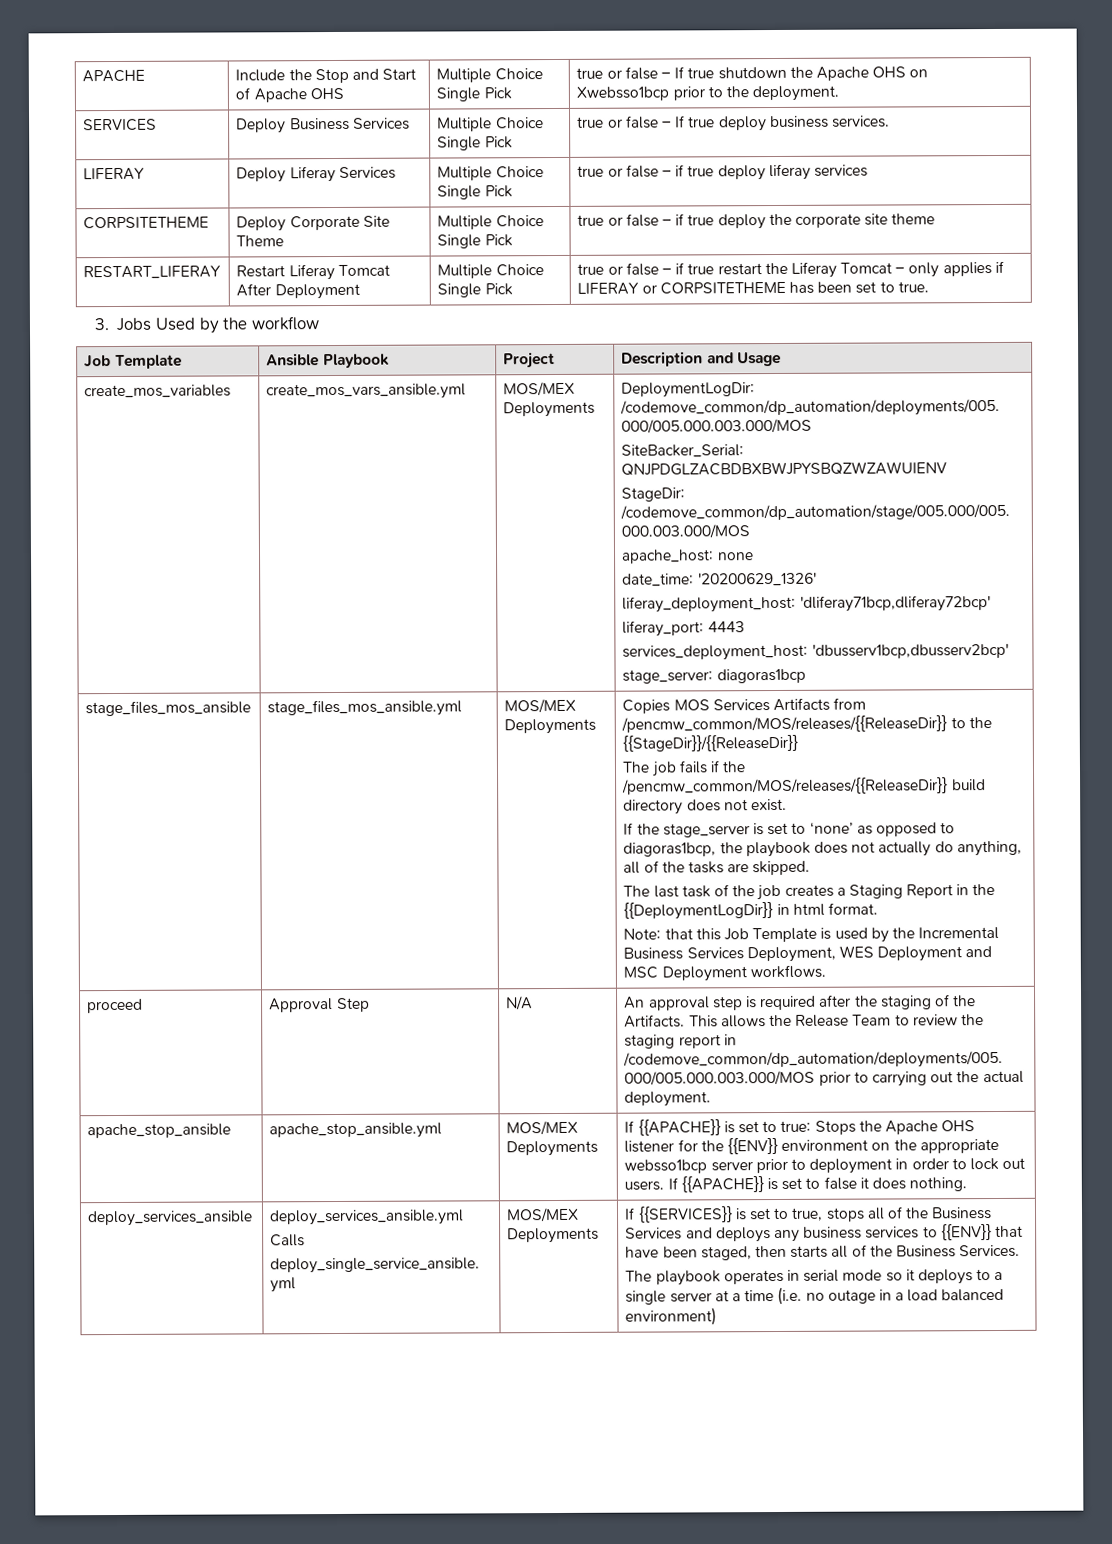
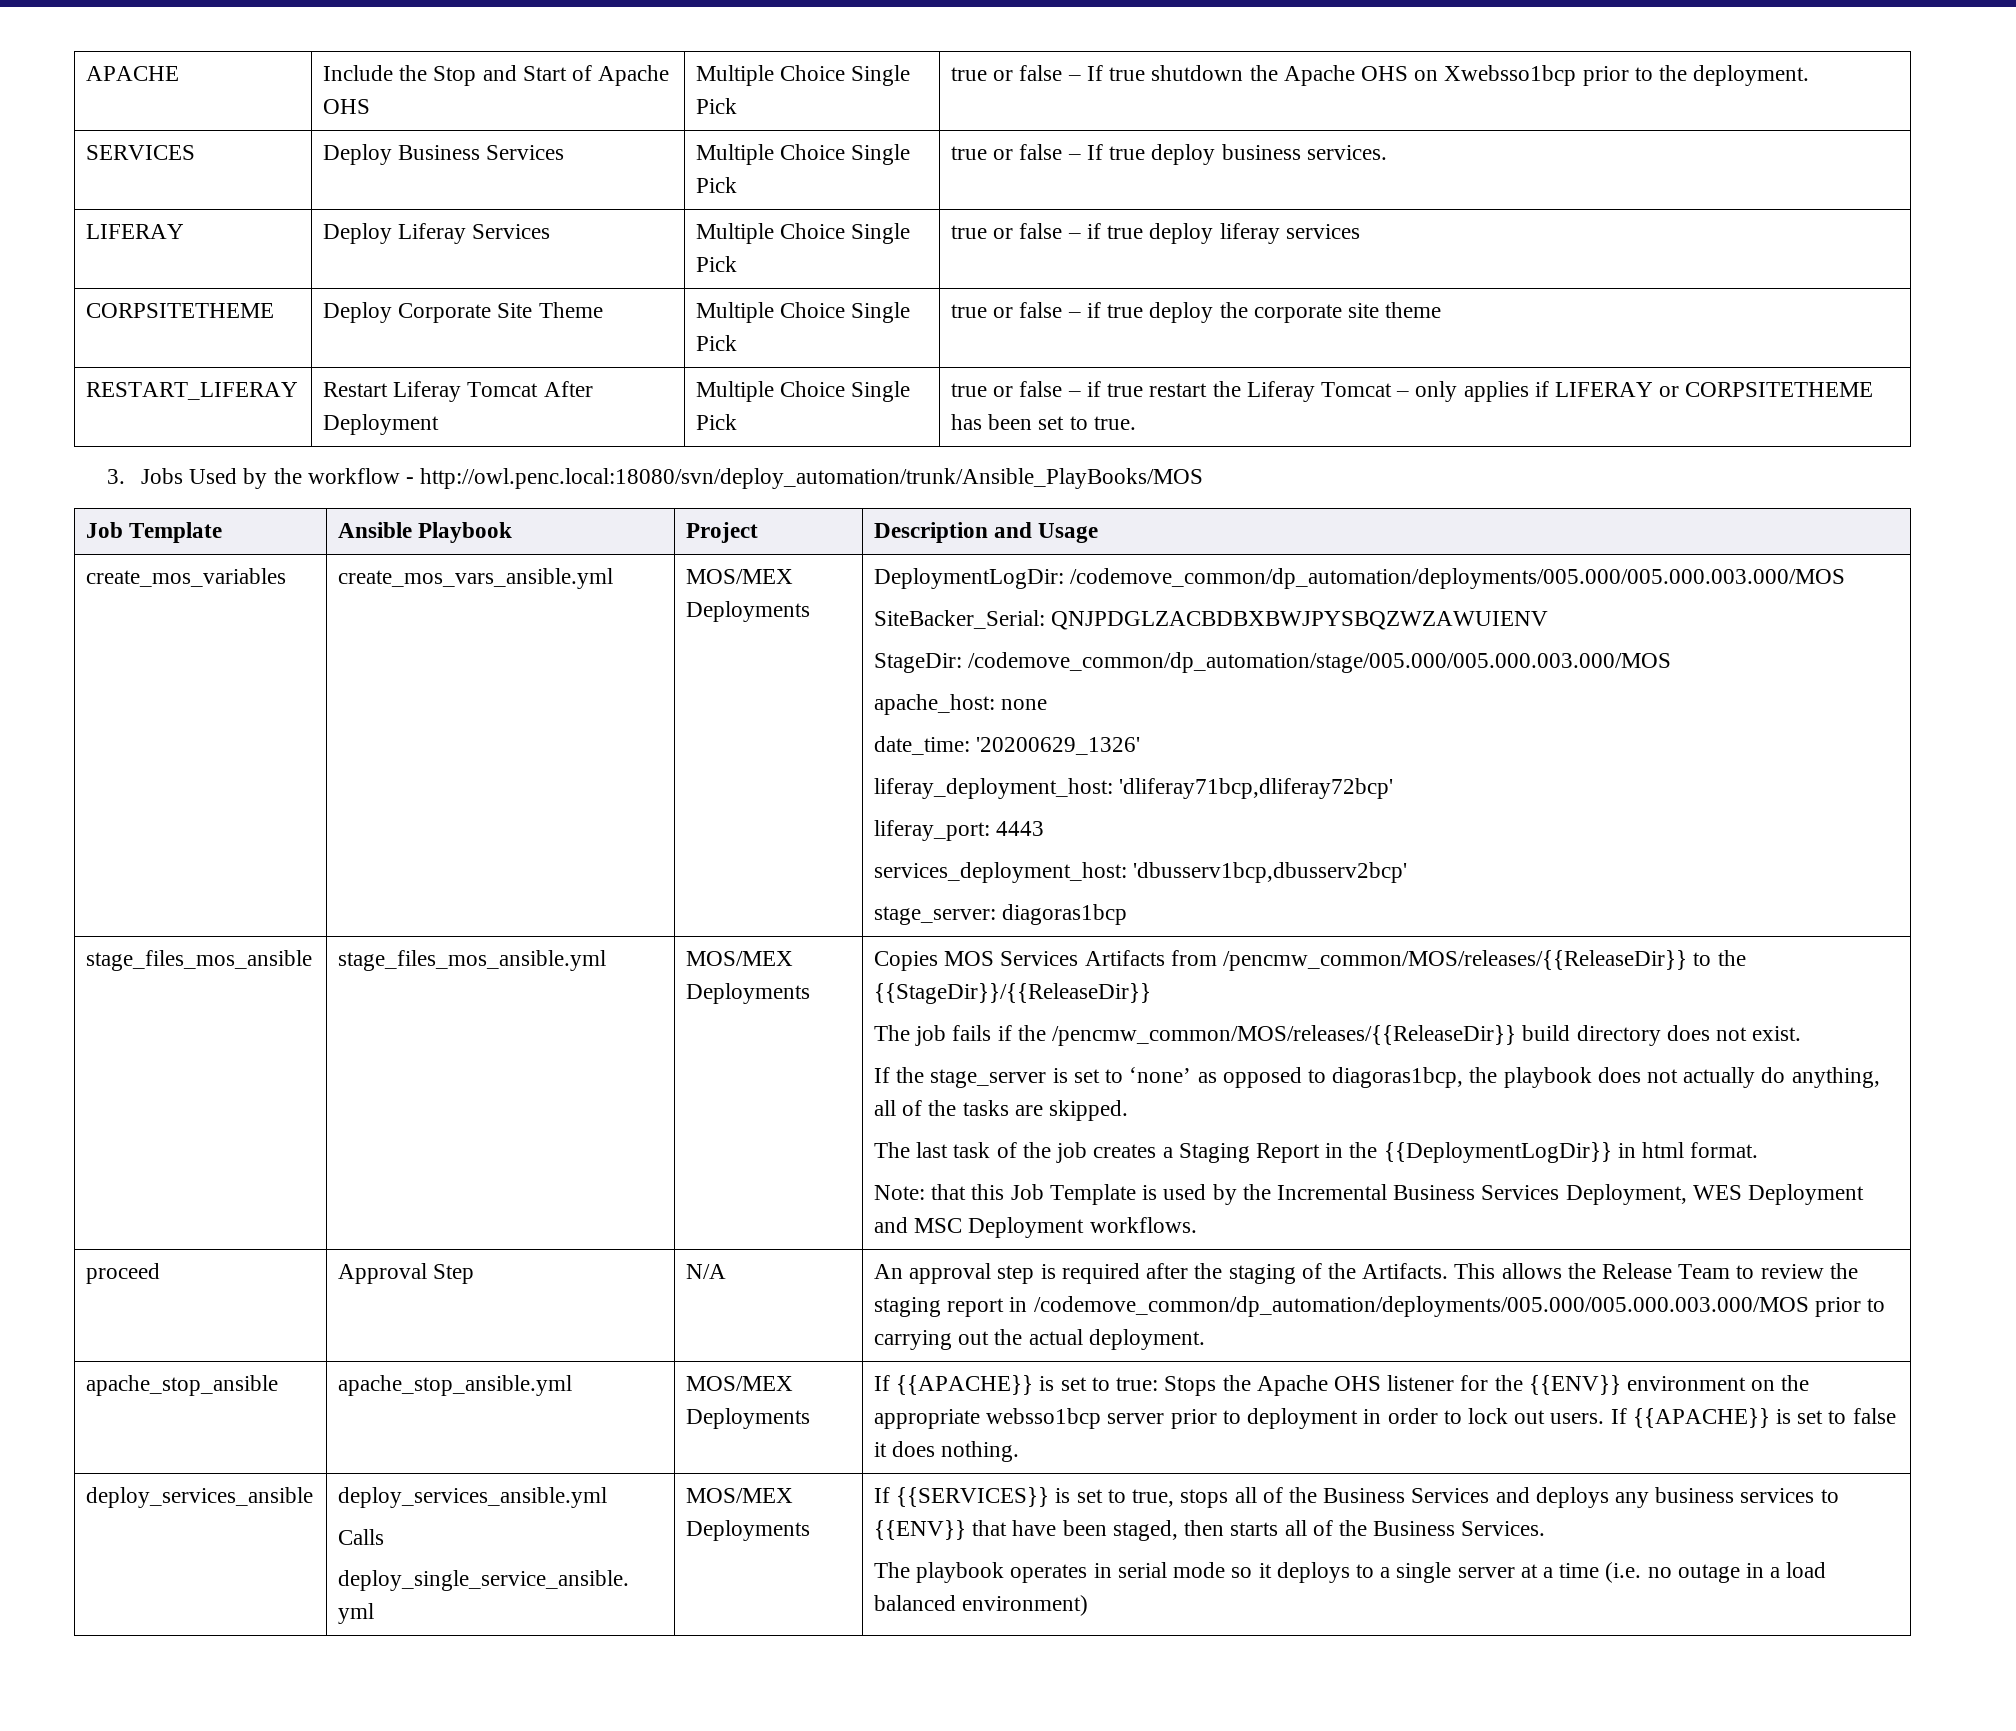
- 3. Jobs Used by the workflow
+ 3. Jobs Used by the workflow - http://owl.penc.local:18080/svn/deploy_automation/trunk/Ansible_PlayBooks/MOS

